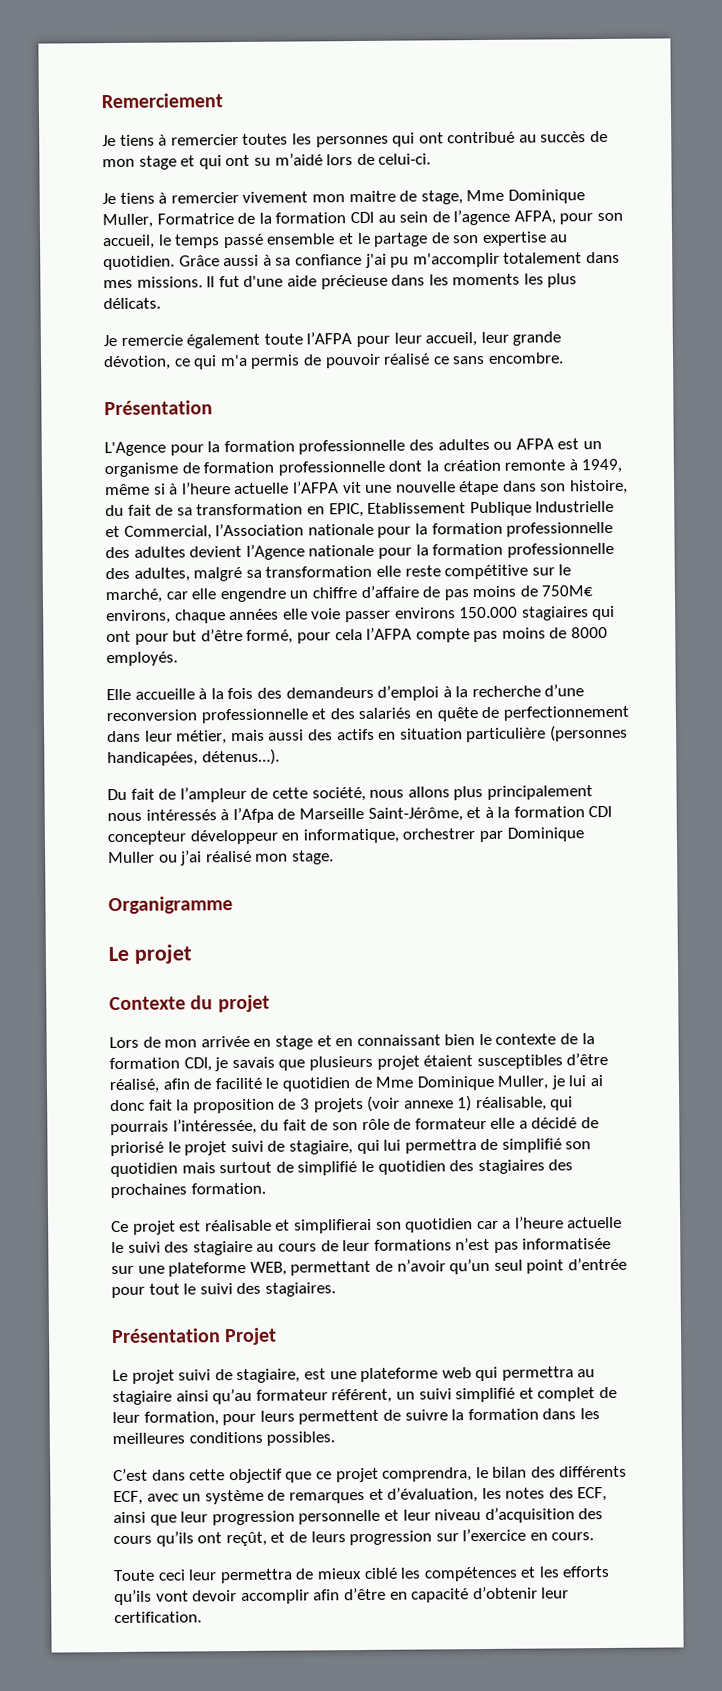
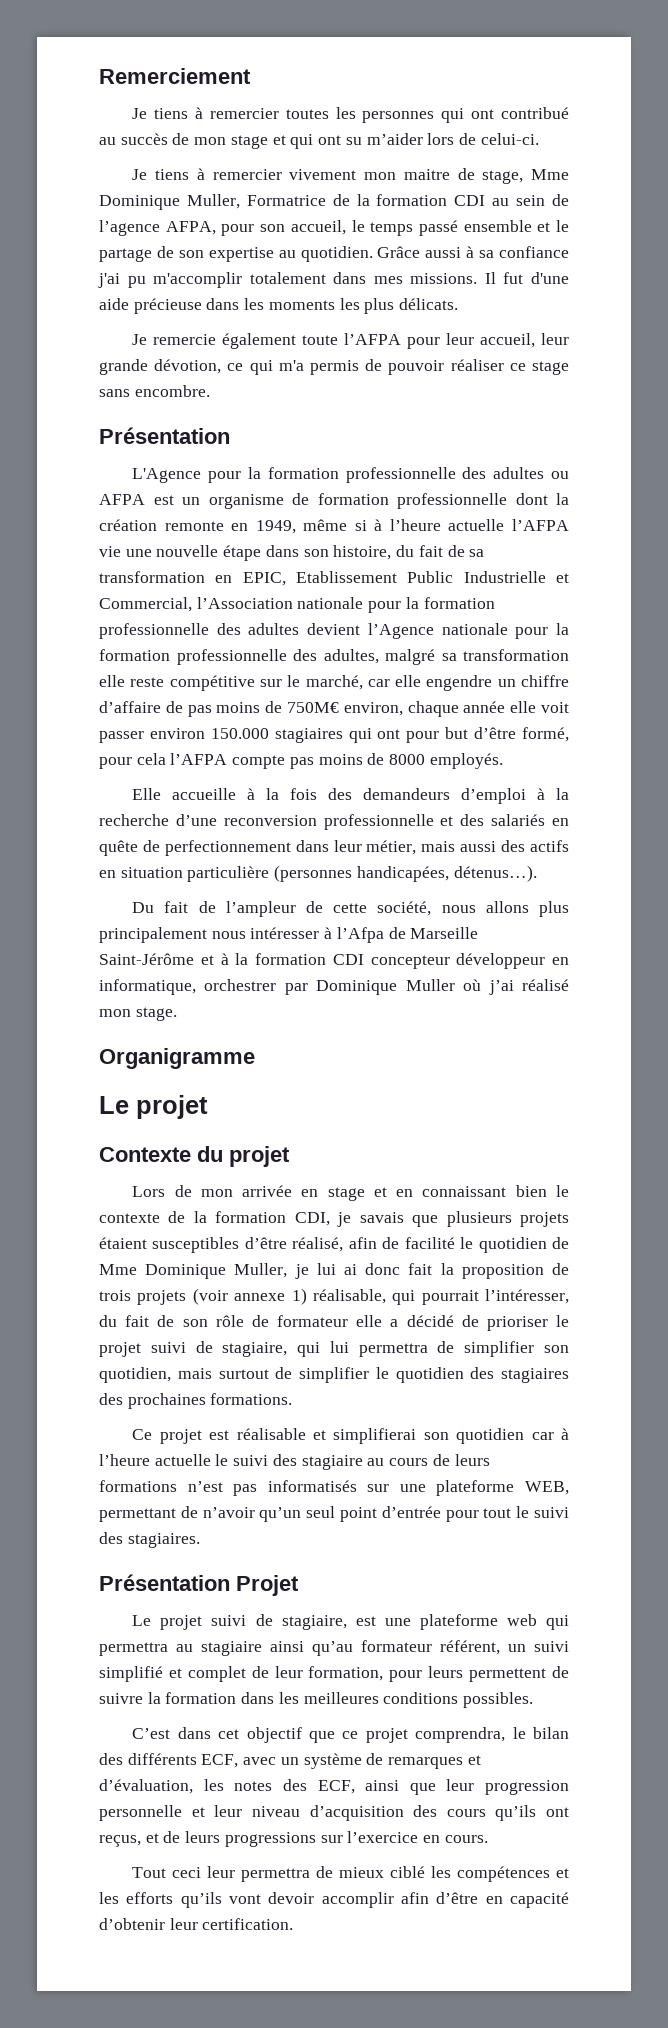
- Je tiens à remercier toutes les personnes qui ont contribué au succès de mon stage et qui ont su m’aidé lors de celui-ci.
+ Je tiens à remercier toutes les personnes qui ont contribué au succès de mon stage et qui ont su m’aider lors de celui-ci.
- Je remercie également toute l’AFPA pour leur accueil, leur grande dévotion, ce qui m'a permis de pouvoir réalisé ce sans encombre.
+ Je remercie également toute l’AFPA pour leur accueil, leur grande dévotion, ce qui m'a permis de pouvoir réaliser ce stage sans encombre.
- L'Agence pour la formation professionnelle des adultes ou AFPA est un organisme de formation professionnelle dont la création remonte à 1949, même si à l’heure actuelle l’AFPA vit une nouvelle étape dans son histoire, du fait de sa transformation en EPIC, Etablissement Publique Industrielle et Commercial, l’Association nationale pour la formation professionnelle des adultes devient l’Agence nationale pour la formation professionnelle des adultes, malgré sa transformation elle reste compétitive sur le marché, car elle engendre un chiffre d’affaire de pas moins de 750M€ environs, chaque années elle voie passer environs 150.000 stagiaires qui ont pour but d’être formé, pour cela l’AFPA compte pas moins de 8000 employés.
+ L'Agence pour la formation professionnelle des adultes ou AFPA est un organisme de formation professionnelle dont la création remonte en 1949, même si à l’heure actuelle l’AFPA vie une nouvelle étape dans son histoire, du fait de sa transformation en EPIC, Etablissement Public Industrielle et Commercial, l’Association nationale pour la formation professionnelle des adultes devient l’Agence nationale pour la formation professionnelle des adultes, malgré sa transformation elle reste compétitive sur le marché, car elle engendre un chiffre d’affaire de pas moins de 750M€ environ, chaque année elle voit passer environ 150.000 stagiaires qui ont pour but d’être formé, pour cela l’AFPA compte pas moins de 8000 employés.
- Du fait de l’ampleur de cette société, nous allons plus principalement nous intéressés à l’Afpa de Marseille Saint-Jérôme, et à la formation CDI concepteur développeur en informatique, orchestrer par Dominique Muller ou j’ai réalisé mon stage.
+ Du fait de l’ampleur de cette société, nous allons plus principalement nous intéresser à l’Afpa de Marseille Saint-Jérôme et à la formation CDI concepteur développeur en informatique, orchestrer par Dominique Muller où j’ai réalisé mon stage.
- Lors de mon arrivée en stage et en connaissant bien le contexte de la formation CDI, je savais que plusieurs projet étaient susceptibles d’être réalisé, afin de facilité le quotidien de Mme Dominique Muller, je lui ai donc fait la proposition de 3 projets (voir annexe 1) réalisable, qui pourrais l’intéressée, du fait de son rôle de formateur elle a décidé de priorisé le projet suivi de stagiaire, qui lui permettra de simplifié son quotidien mais surtout de simplifié le quotidien des stagiaires des prochaines formation.
+ Lors de mon arrivée en stage et en connaissant bien le contexte de la formation CDI, je savais que plusieurs projets étaient susceptibles d’être réalisé, afin de facilité le quotidien de Mme Dominique Muller, je lui ai donc fait la proposition de trois projets (voir annexe 1) réalisable, qui pourrait l’intéresser, du fait de son rôle de formateur elle a décidé de prioriser le projet suivi de stagiaire, qui lui permettra de simplifier son quotidien, mais surtout de simplifier le quotidien des stagiaires des prochaines formations.
- Ce projet est réalisable et simplifierai son quotidien car a l’heure actuelle le suivi des stagiaire au cours de leur formations n’est pas informatisée sur une plateforme WEB, permettant de n’avoir qu’un seul point d’entrée pour tout le suivi des stagiaires.
+ Ce projet est réalisable et simplifierai son quotidien car à l’heure actuelle le suivi des stagiaire au cours de leurs formations n’est pas informatisés sur une plateforme WEB, permettant de n’avoir qu’un seul point d’entrée pour tout le suivi des stagiaires.
- C’est dans cette objectif que ce projet comprendra, le bilan des différents ECF, avec un système de remarques et d’évaluation, les notes des ECF, ainsi que leur progression personnelle et leur niveau d’acquisition des cours qu’ils ont reçût, et de leurs progression sur l’exercice en cours.
+ C’est dans cet objectif que ce projet comprendra, le bilan des différents ECF, avec un système de remarques et d’évaluation, les notes des ECF, ainsi que leur progression personnelle et leur niveau d’acquisition des cours qu’ils ont reçus, et de leurs progressions sur l’exercice en cours.
- Toute ceci leur permettra de mieux ciblé les compétences et les efforts qu’ils vont devoir accomplir afin d’être en capacité d’obtenir leur certification.
+ Tout ceci leur permettra de mieux ciblé les compétences et les efforts qu’ils vont devoir accomplir afin d’être en capacité d’obtenir leur certification.

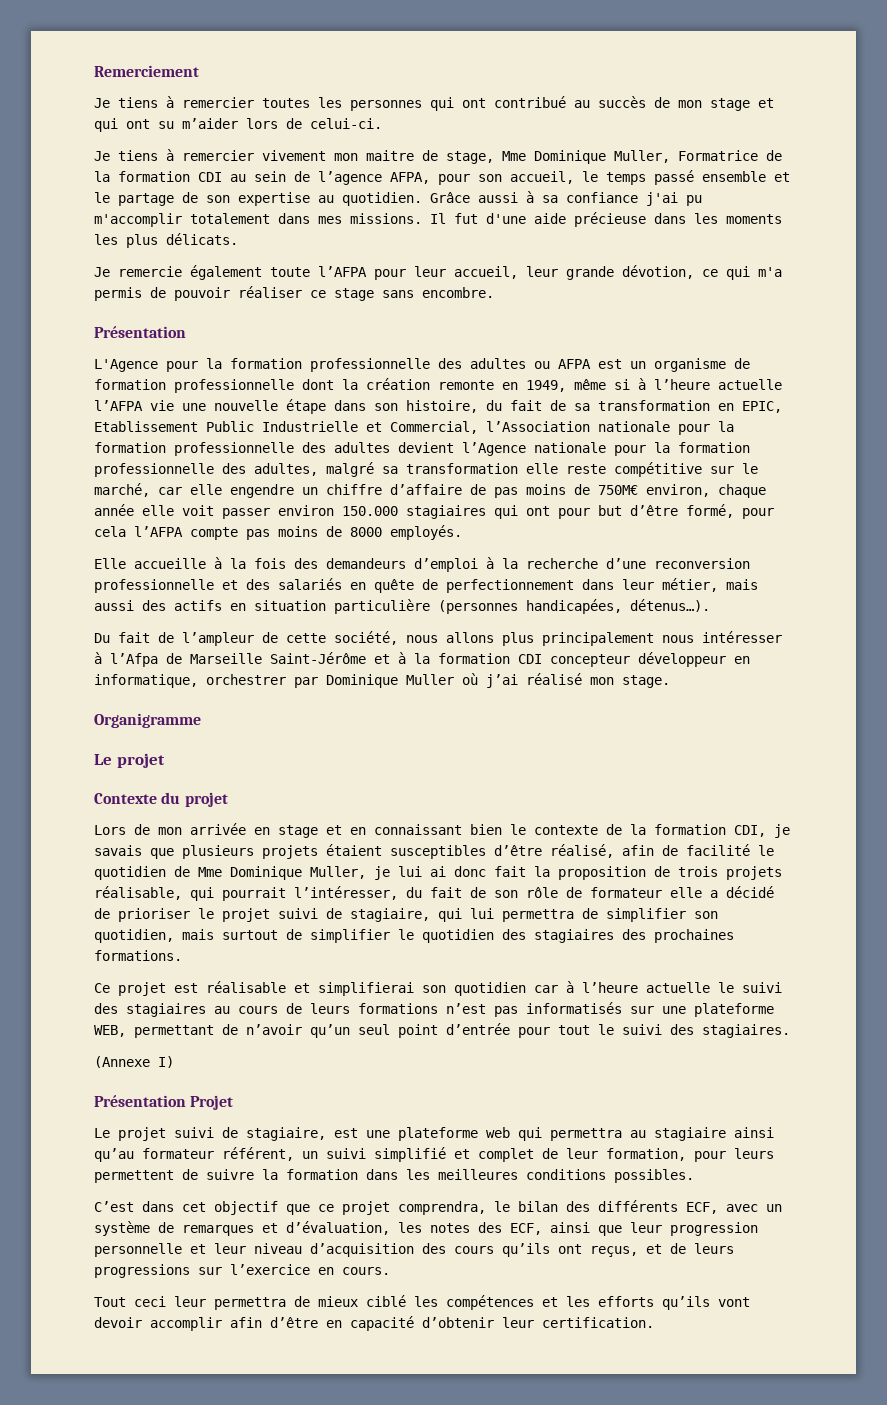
- Lors de mon arrivée en stage et en connaissant bien le contexte de la formation CDI, je savais que plusieurs projets étaient susceptibles d’être réalisé, afin de facilité le quotidien de Mme Dominique Muller, je lui ai donc fait la proposition de trois projets (voir annexe 1) réalisable, qui pourrait l’intéresser, du fait de son rôle de formateur elle a décidé de prioriser le projet suivi de stagiaire, qui lui permettra de simplifier son quotidien, mais surtout de simplifier le quotidien des stagiaires des prochaines formations.
+ Lors de mon arrivée en stage et en connaissant bien le contexte de la formation CDI, je savais que plusieurs projets étaient susceptibles d’être réalisé, afin de facilité le quotidien de Mme Dominique Muller, je lui ai donc fait la proposition de trois projets réalisable, qui pourrait l’intéresser, du fait de son rôle de formateur elle a décidé de prioriser le projet suivi de stagiaire, qui lui permettra de simplifier son quotidien, mais surtout de simplifier le quotidien des stagiaires des prochaines formations.
- Ce projet est réalisable et simplifierai son quotidien car à l’heure actuelle le suivi des stagiaire au cours de leurs formations n’est pas informatisés sur une plateforme WEB, permettant de n’avoir qu’un seul point d’entrée pour tout le suivi des stagiaires.
+ Ce projet est réalisable et simplifierai son quotidien car à l’heure actuelle le suivi des stagiaires au cours de leurs formations n’est pas informatisés sur une plateforme WEB, permettant de n’avoir qu’un seul point d’entrée pour tout le suivi des stagiaires.
+ (Annexe I)

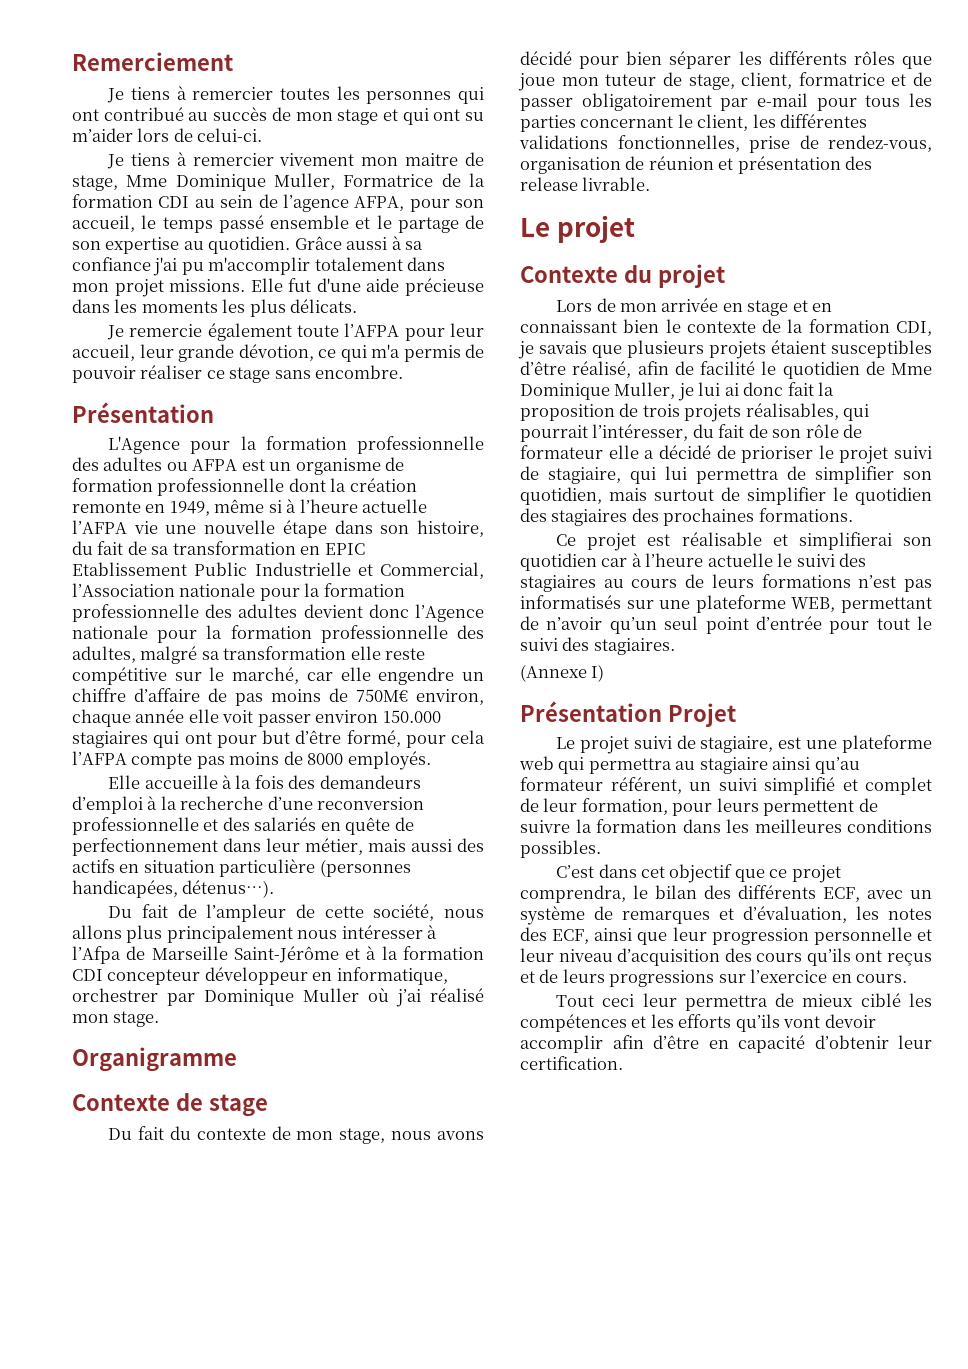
- Grâce aussi à sa confiance j'ai pu m'accomplir totalement dans mes missions. Il fut d'une aide précieuse dans les moments les plus délicats.
+ Grâce aussi à sa confiance j'ai pu m'accomplir totalement dans mon projet missions. Elle fut d'une aide précieuse dans les moments les plus délicats.
- L'Agence pour la formation professionnelle des adultes ou AFPA est un organisme de formation professionnelle dont la création remonte en 1949, même si à l’heure actuelle l’AFPA vie une nouvelle étape dans son histoire, du fait de sa transformation en EPIC, Etablissement Public Industrielle et Commercial, l’Association nationale pour la formation professionnelle des adultes devient l’Agence nationale pour la formation professionnelle des adultes, malgré sa transformation elle reste compétitive sur le marché, car elle engendre un chiffre d’affaire de pas moins de 750M€ environ, chaque année elle voit passer environ 150.000 stagiaires qui ont pour but d’être formé, pour cela l’AFPA compte pas moins de 8000 employés.
+ L'Agence pour la formation professionnelle des adultes ou AFPA est un organisme de formation professionnelle dont la création remonte en 1949, même si à l’heure actuelle l’AFPA vie une nouvelle étape dans son histoire, du fait de sa transformation en EPIC Etablissement Public Industrielle et Commercial, l’Association nationale pour la formation professionnelle des adultes devient donc l’Agence nationale pour la formation professionnelle des adultes, malgré sa transformation elle reste compétitive sur le marché, car elle engendre un chiffre d’affaire de pas moins de 750M€ environ, chaque année elle voit passer environ 150.000 stagiaires qui ont pour but d’être formé, pour cela l’AFPA compte pas moins de 8000 employés.
+ Contexte de stage
+ Du fait du contexte de mon stage, nous avons décidé pour bien séparer les différents rôles que joue mon tuteur de stage, client, formatrice et de passer obligatoirement par e-mail pour tous les parties concernant le client, les différentes validations fonctionnelles, prise de rendez-vous, organisation de réunion et présentation des release livrable.
- Lors de mon arrivée en stage et en connaissant bien le contexte de la formation CDI, je savais que plusieurs projets étaient susceptibles d’être réalisé, afin de facilité le quotidien de Mme Dominique Muller, je lui ai donc fait la proposition de trois projets réalisable, qui pourrait l’intéresser, du fait de son rôle de formateur elle a décidé de prioriser le projet suivi de stagiaire, qui lui permettra de simplifier son quotidien, mais surtout de simplifier le quotidien des stagiaires des prochaines formations.
+ Lors de mon arrivée en stage et en connaissant bien le contexte de la formation CDI, je savais que plusieurs projets étaient susceptibles d’être réalisé, afin de facilité le quotidien de Mme Dominique Muller, je lui ai donc fait la proposition de trois projets réalisables, qui pourrait l’intéresser, du fait de son rôle de formateur elle a décidé de prioriser le projet suivi de stagiaire, qui lui permettra de simplifier son quotidien, mais surtout de simplifier le quotidien des stagiaires des prochaines formations.
- C’est dans cet objectif que ce projet comprendra, le bilan des différents ECF, avec un système de remarques et d’évaluation, les notes des ECF, ainsi que leur progression personnelle et leur niveau d’acquisition des cours qu’ils ont reçus, et de leurs progressions sur l’exercice en cours.
+ C’est dans cet objectif que ce projet comprendra, le bilan des différents ECF, avec un système de remarques et d’évaluation, les notes des ECF, ainsi que leur progression personnelle et leur niveau d’acquisition des cours qu’ils ont reçus et de leurs progressions sur l’exercice en cours.

